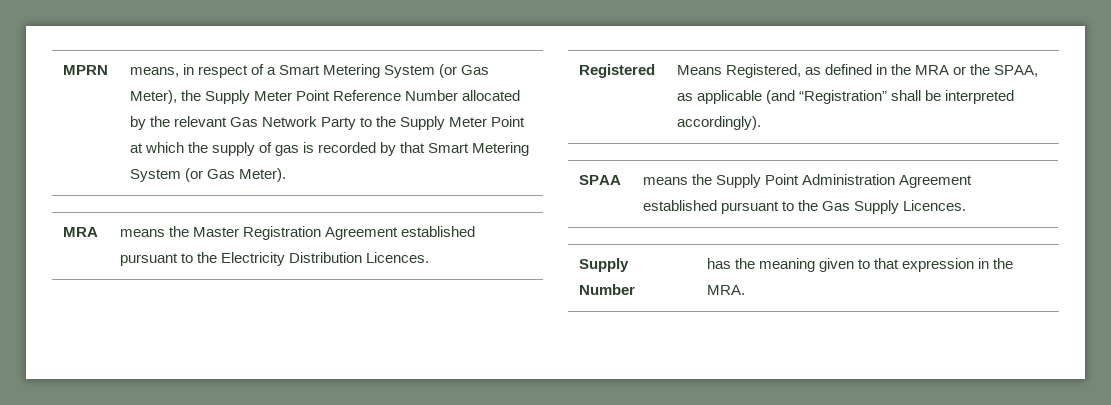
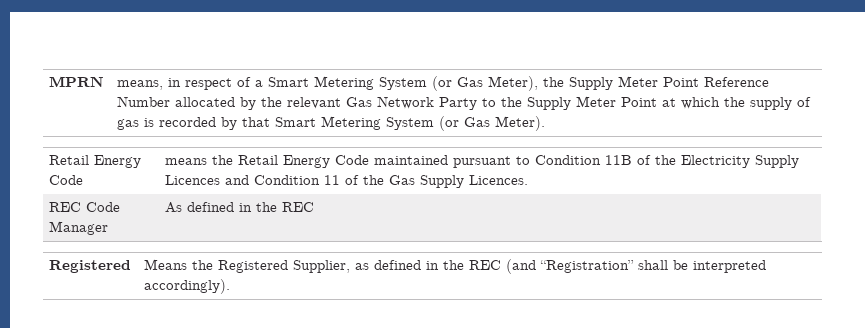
- MRA | means the Master Registration Agreement established pursuant to the Electricity Distribution Licences.
+ Retail Energy Code | means the Retail Energy Code maintained pursuant to Condition 11B of the Electricity Supply Licences and Condition 11 of the Gas Supply Licences.
+ REC Code Manager | As defined in the REC
- Registered | Means Registered, as defined in the MRA or the SPAA, as applicable (and “Registration” shall be interpreted accordingly).
+ Registered | Means the Registered Supplier, as defined in the REC (and “Registration” shall be interpreted accordingly).
- SPAA | means the Supply Point Administration Agreement established pursuant to the Gas Supply Licences.
- Supply Number | has the meaning given to that expression in the MRA.

